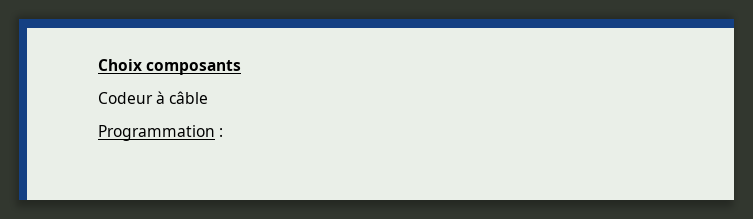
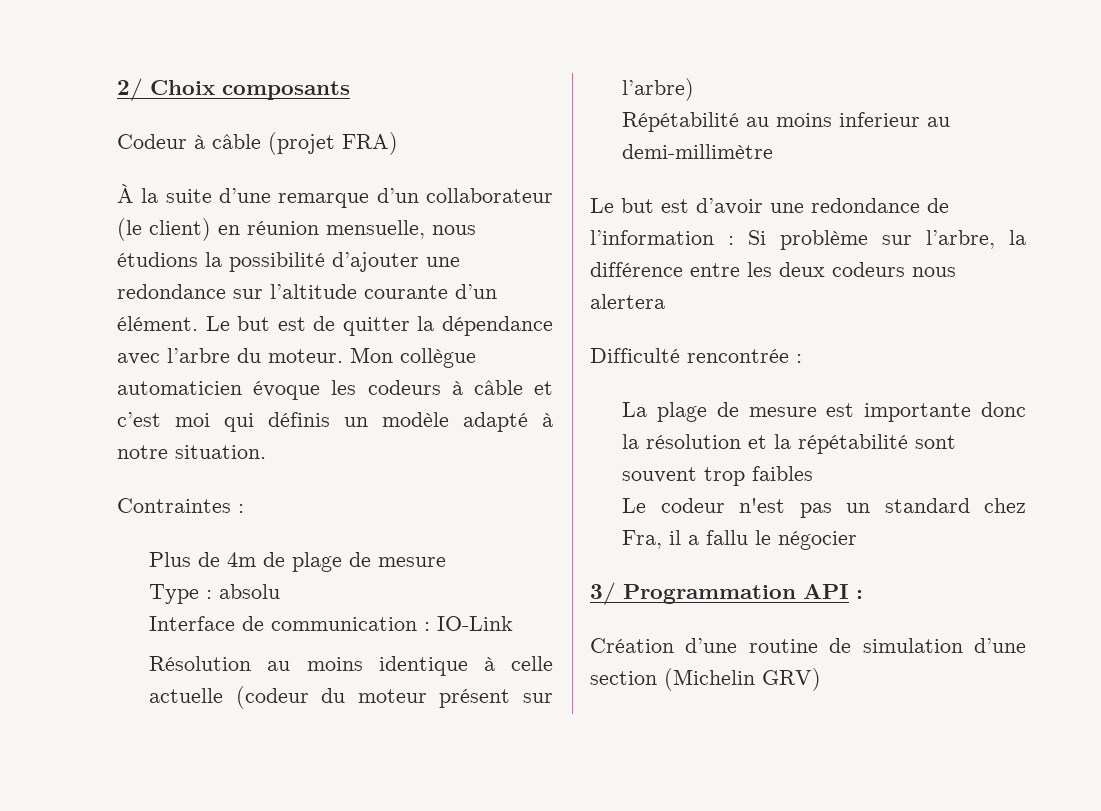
- Choix composants
+ 2/ Choix composants
- Codeur à câble
- Programmation :
+ Codeur à câble (projet FRA)
+ À la suite d’une remarque d’un collaborateur (le client) en réunion mensuelle, nous étudions la possibilité d’ajouter une redondance sur l’altitude courante d’un élément. Le but est de quitter la dépendance avec l’arbre du moteur. Mon collègue automaticien évoque les codeurs à câble et c’est moi qui définis un modèle adapté à notre situation.
+ Contraintes :
+ Plus de 4m de plage de mesure
+ Type : absolu
+ Interface de communication : IO-Link
+ Résolution au moins identique à celle actuelle (codeur du moteur présent sur l’arbre)
+ Répétabilité au moins inferieur au demi-millimètre
+ Le but est d’avoir une redondance de l’information : Si problème sur l’arbre, la différence entre les deux codeurs nous alertera
+ Difficulté rencontrée :
+ La plage de mesure est importante donc la résolution et la répétabilité sont souvent trop faibles
+ Le codeur n'est pas un standard chez Fra, il a fallu le négocier
+ 3/ Programmation API :
+ Création d’une routine de simulation d’une section (Michelin GRV)

